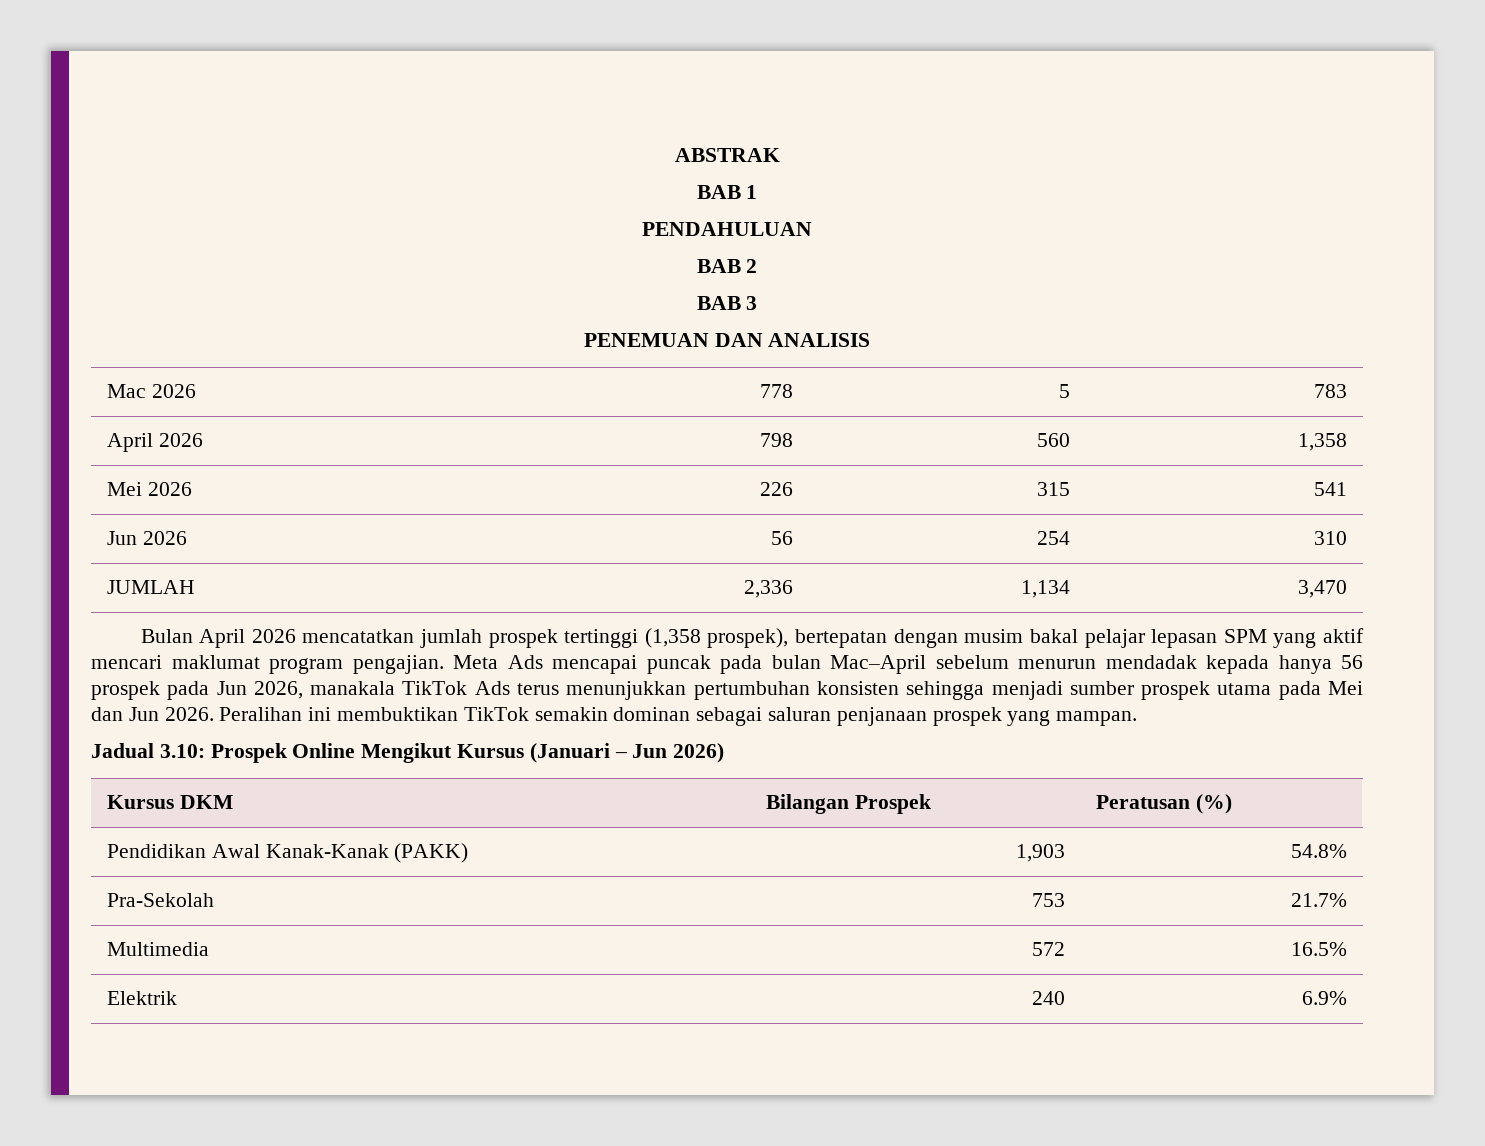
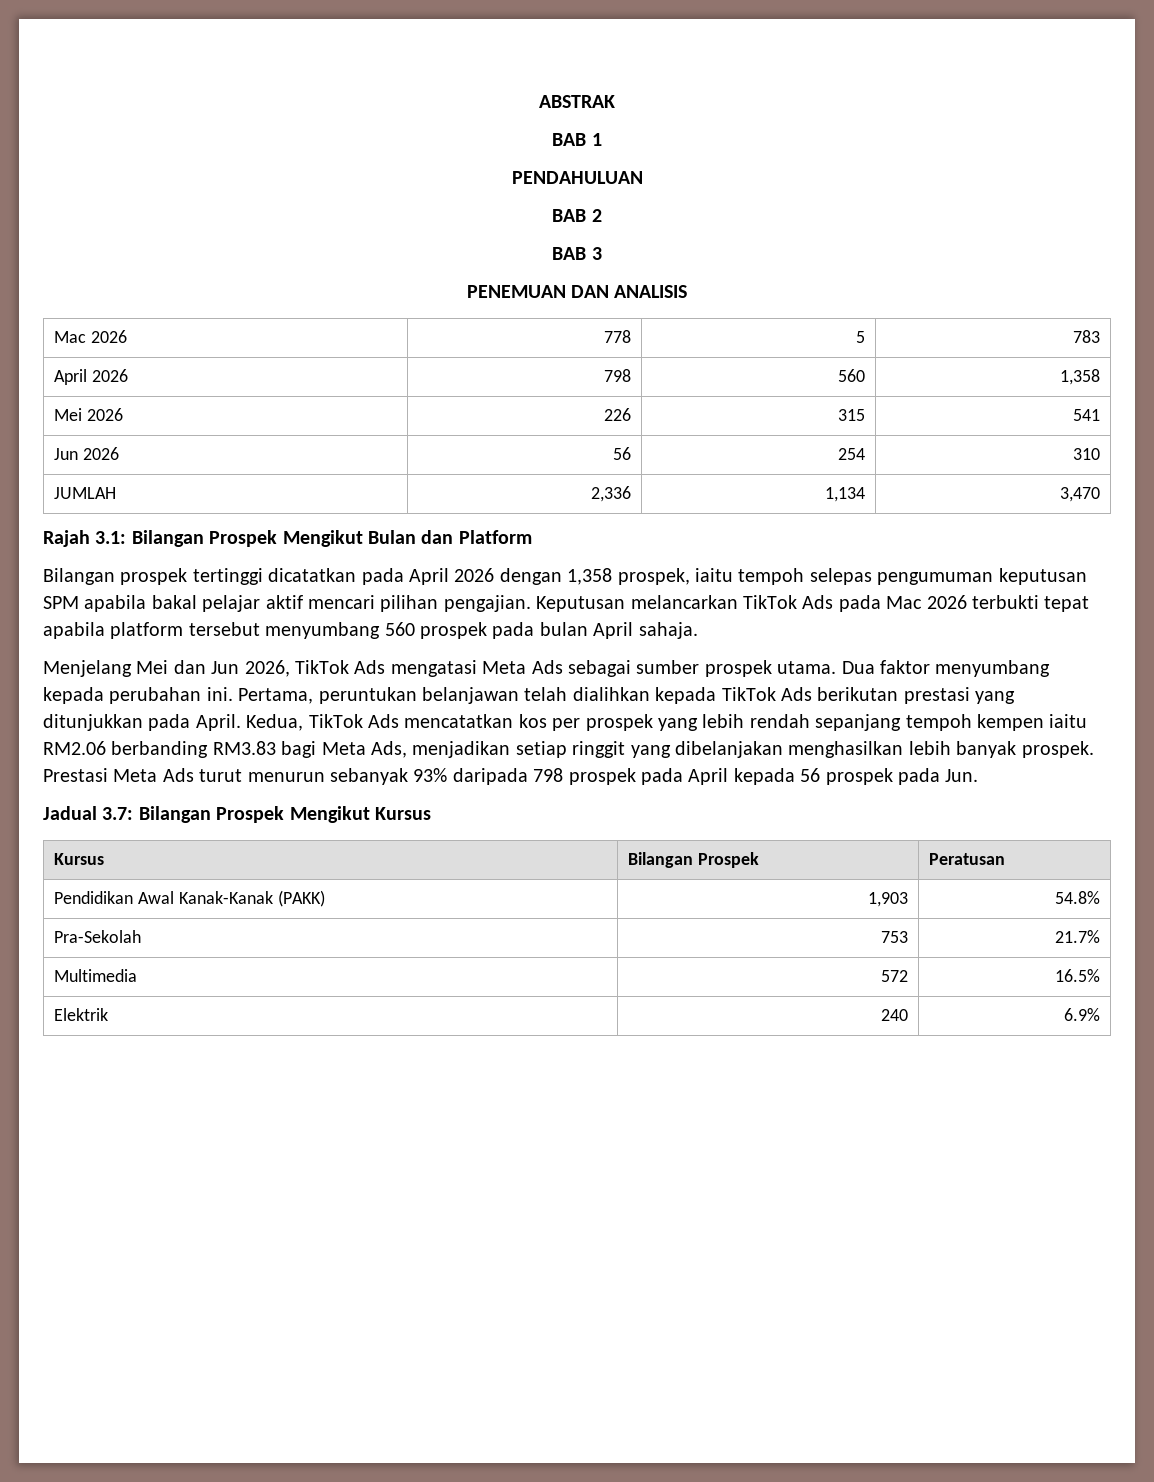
- Bulan April 2026 mencatatkan jumlah prospek tertinggi (1,358 prospek), bertepatan dengan musim bakal pelajar lepasan SPM yang aktif mencari maklumat program pengajian. Meta Ads mencapai puncak pada bulan Mac–April sebelum menurun mendadak kepada hanya 56 prospek pada Jun 2026, manakala TikTok Ads terus menunjukkan pertumbuhan konsisten sehingga menjadi sumber prospek utama pada Mei dan Jun 2026. Peralihan ini membuktikan TikTok semakin dominan sebagai saluran penjanaan prospek yang mampan.
- Jadual 3.10: Prospek Online Mengikut Kursus (Januari – Jun 2026)
- Kursus DKM | Bilangan Prospek | Peratusan (%)
+ Rajah 3.1: Bilangan Prospek Mengikut Bulan dan Platform
+ Bilangan prospek tertinggi dicatatkan pada April 2026 dengan 1,358 prospek, iaitu tempoh selepas pengumuman keputusan SPM apabila bakal pelajar aktif mencari pilihan pengajian. Keputusan melancarkan TikTok Ads pada Mac 2026 terbukti tepat apabila platform tersebut menyumbang 560 prospek pada bulan April sahaja.
+ Menjelang Mei dan Jun 2026, TikTok Ads mengatasi Meta Ads sebagai sumber prospek utama. Dua faktor menyumbang kepada perubahan ini. Pertama, peruntukan belanjawan telah dialihkan kepada TikTok Ads berikutan prestasi yang ditunjukkan pada April. Kedua, TikTok Ads mencatatkan kos per prospek yang lebih rendah sepanjang tempoh kempen iaitu RM2.06 berbanding RM3.83 bagi Meta Ads, menjadikan setiap ringgit yang dibelanjakan menghasilkan lebih banyak prospek. Prestasi Meta Ads turut menurun sebanyak 93% daripada 798 prospek pada April kepada 56 prospek pada Jun.
+ Jadual 3.7: Bilangan Prospek Mengikut Kursus
+ Kursus | Bilangan Prospek | Peratusan

